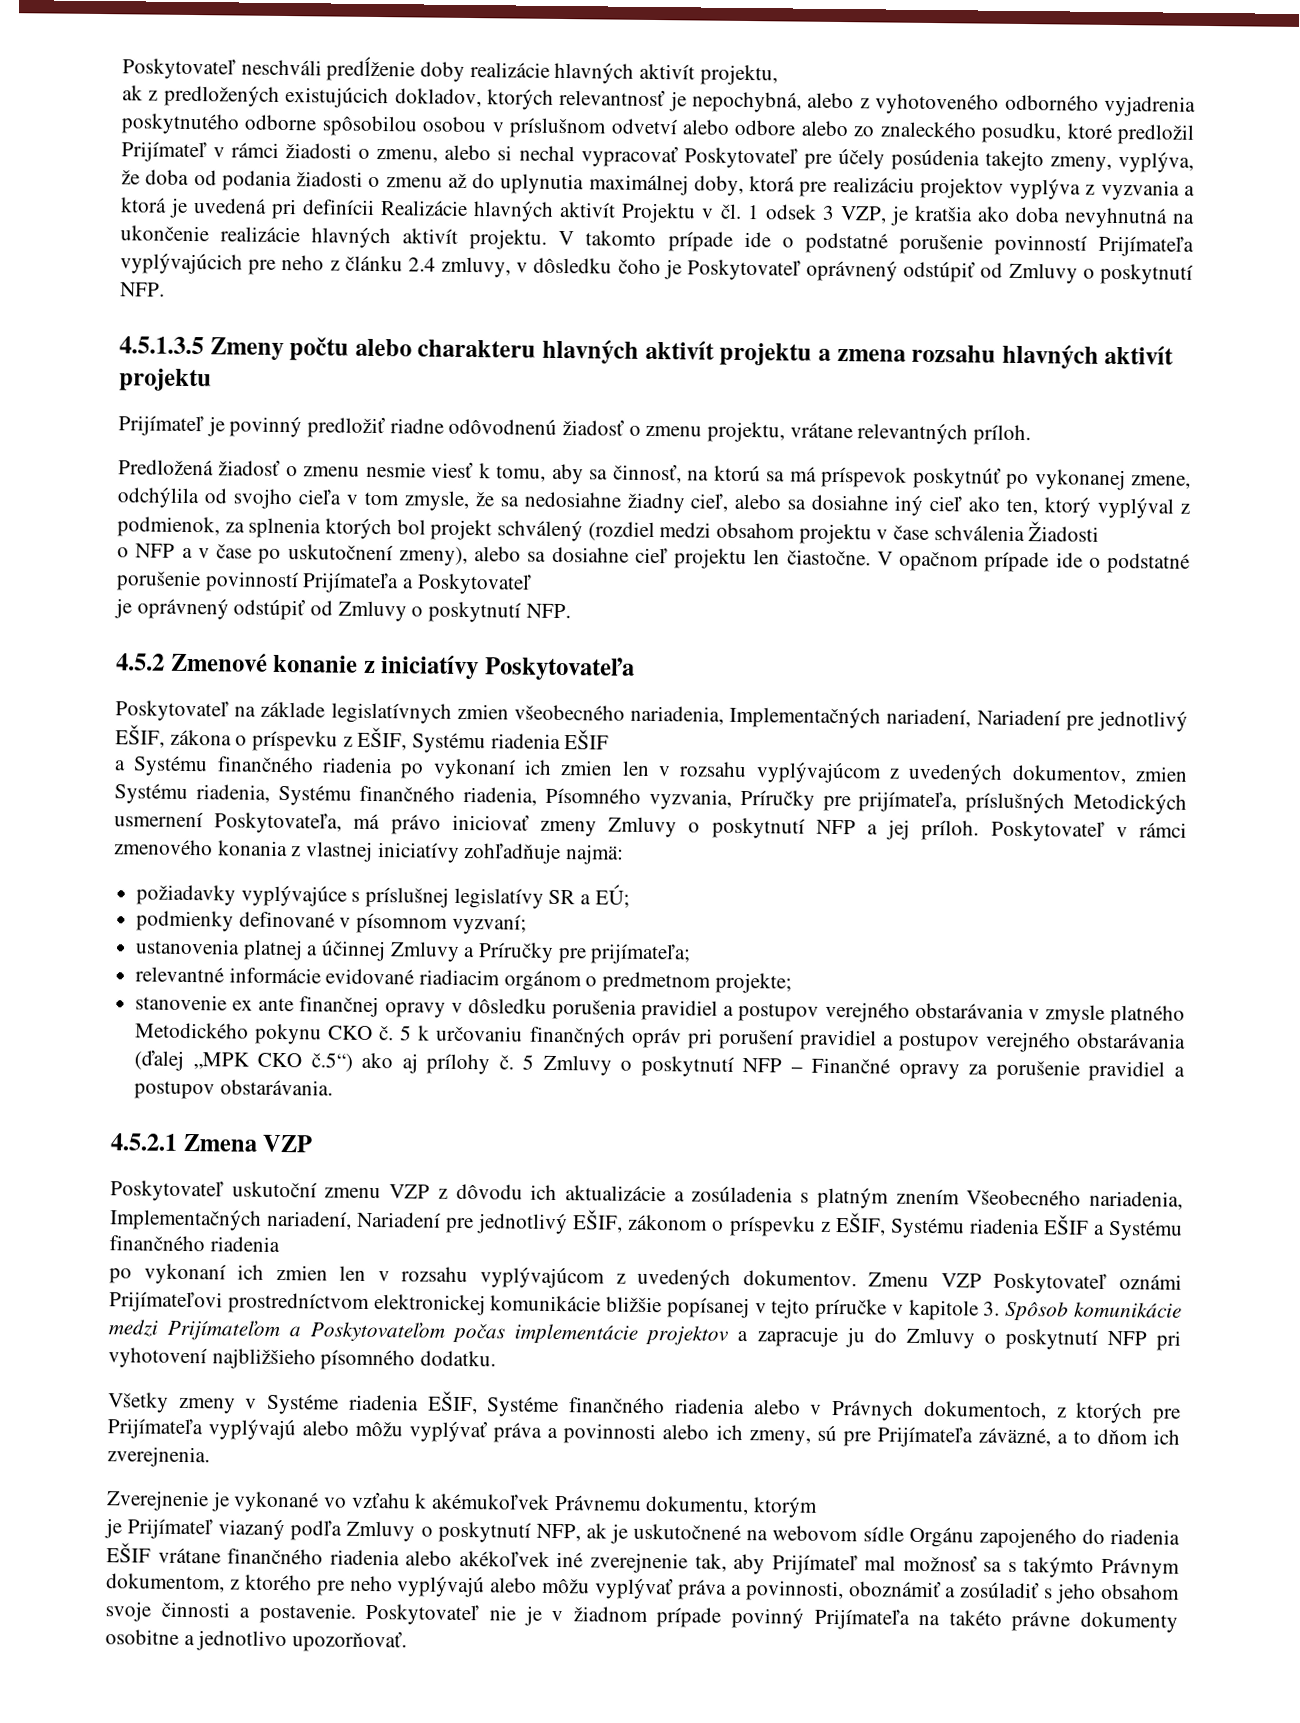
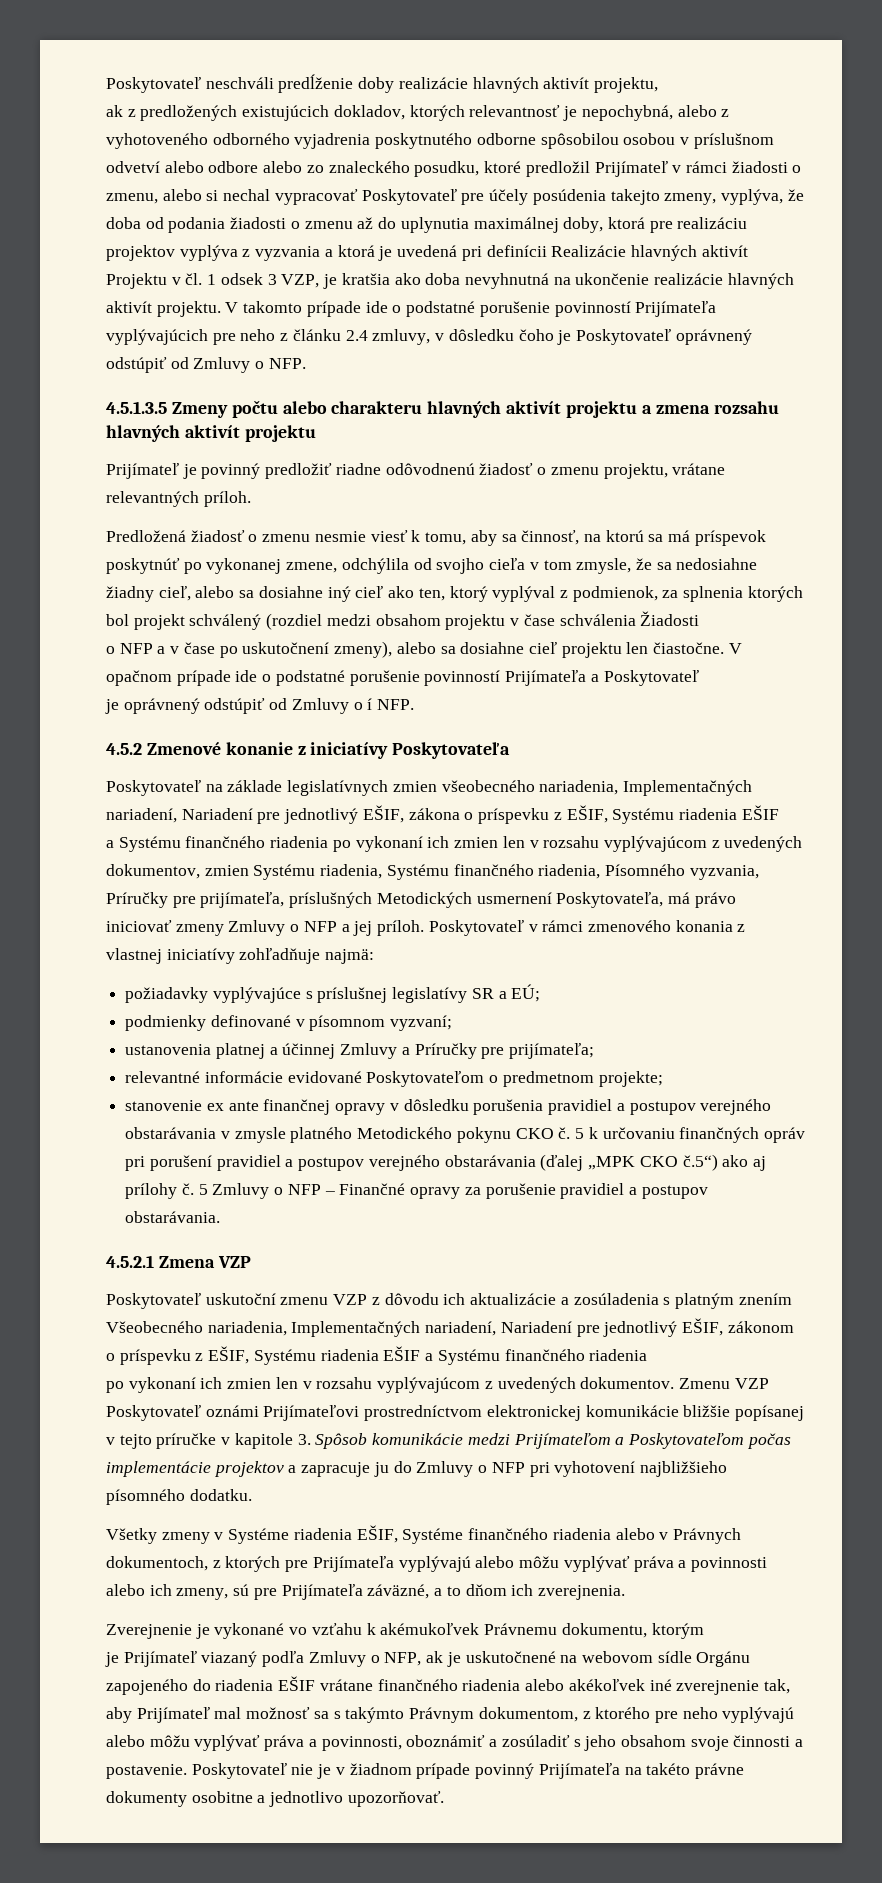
- V takomto prípade ide o podstatné porušenie povinností Prijímateľa vyplývajúcich pre neho z článku 2.4 zmluvy, v dôsledku čoho je Poskytovateľ oprávnený odstúpiť od Zmluvy o poskytnutí NFP.
+ V takomto prípade ide o podstatné porušenie povinností Prijímateľa vyplývajúcich pre neho z článku 2.4 zmluvy, v dôsledku čoho je Poskytovateľ oprávnený odstúpiť od Zmluvy o NFP.
- je oprávnený odstúpiť od Zmluvy o poskytnutí NFP.
+ je oprávnený odstúpiť od Zmluvy o í NFP.
- a Systému finančného riadenia po vykonaní ich zmien len v rozsahu vyplývajúcom z uvedených dokumentov, zmien Systému riadenia, Systému finančného riadenia, Písomného vyzvania, Príručky pre prijímateľa, príslušných Metodických usmernení Poskytovateľa, má právo iniciovať zmeny Zmluvy o poskytnutí NFP a jej príloh.
+ a Systému finančného riadenia po vykonaní ich zmien len v rozsahu vyplývajúcom z uvedených dokumentov, zmien Systému riadenia, Systému finančného riadenia, Písomného vyzvania, Príručky pre prijímateľa, príslušných Metodických usmernení Poskytovateľa, má právo iniciovať zmeny Zmluvy o NFP a jej príloh.
- relevantné informácie evidované riadiacim orgánom o predmetnom projekte;
+ relevantné informácie evidované Poskytovateľom o predmetnom projekte;
- 5 Zmluvy o poskytnutí NFP – Finančné opravy za porušenie pravidiel a postupov obstarávania.
+ 5 Zmluvy o NFP – Finančné opravy za porušenie pravidiel a postupov obstarávania.
- Zmenu VZP Poskytovateľ oznámi Prijímateľovi prostredníctvom elektronickej komunikácie bližšie popísanej v tejto príručke v kapitole 3. Spôsob komunikácie medzi Prijímateľom a Poskytovateľom počas implementácie projektov a zapracuje ju do Zmluvy o poskytnutí NFP pri vyhotovení najbližšieho písomného dodatku.
+ Zmenu VZP Poskytovateľ oznámi Prijímateľovi prostredníctvom elektronickej komunikácie bližšie popísanej v tejto príručke v kapitole 3. Spôsob komunikácie medzi Prijímateľom a Poskytovateľom počas implementácie projektov a zapracuje ju do Zmluvy o NFP pri vyhotovení najbližšieho písomného dodatku.
- je Prijímateľ viazaný podľa Zmluvy o poskytnutí NFP, ak je uskutočnené na webovom sídle Orgánu zapojeného do riadenia EŠIF vrátane finančného riadenia alebo akékoľvek iné zverejnenie tak, aby Prijímateľ mal možnosť sa s takýmto Právnym dokumentom, z ktorého pre neho vyplývajú alebo môžu vyplývať práva a povinnosti, oboznámiť a zosúladiť s jeho obsahom svoje činnosti a postavenie.
+ je Prijímateľ viazaný podľa Zmluvy o NFP, ak je uskutočnené na webovom sídle Orgánu zapojeného do riadenia EŠIF vrátane finančného riadenia alebo akékoľvek iné zverejnenie tak, aby Prijímateľ mal možnosť sa s takýmto Právnym dokumentom, z ktorého pre neho vyplývajú alebo môžu vyplývať práva a povinnosti, oboznámiť a zosúladiť s jeho obsahom svoje činnosti a postavenie.

